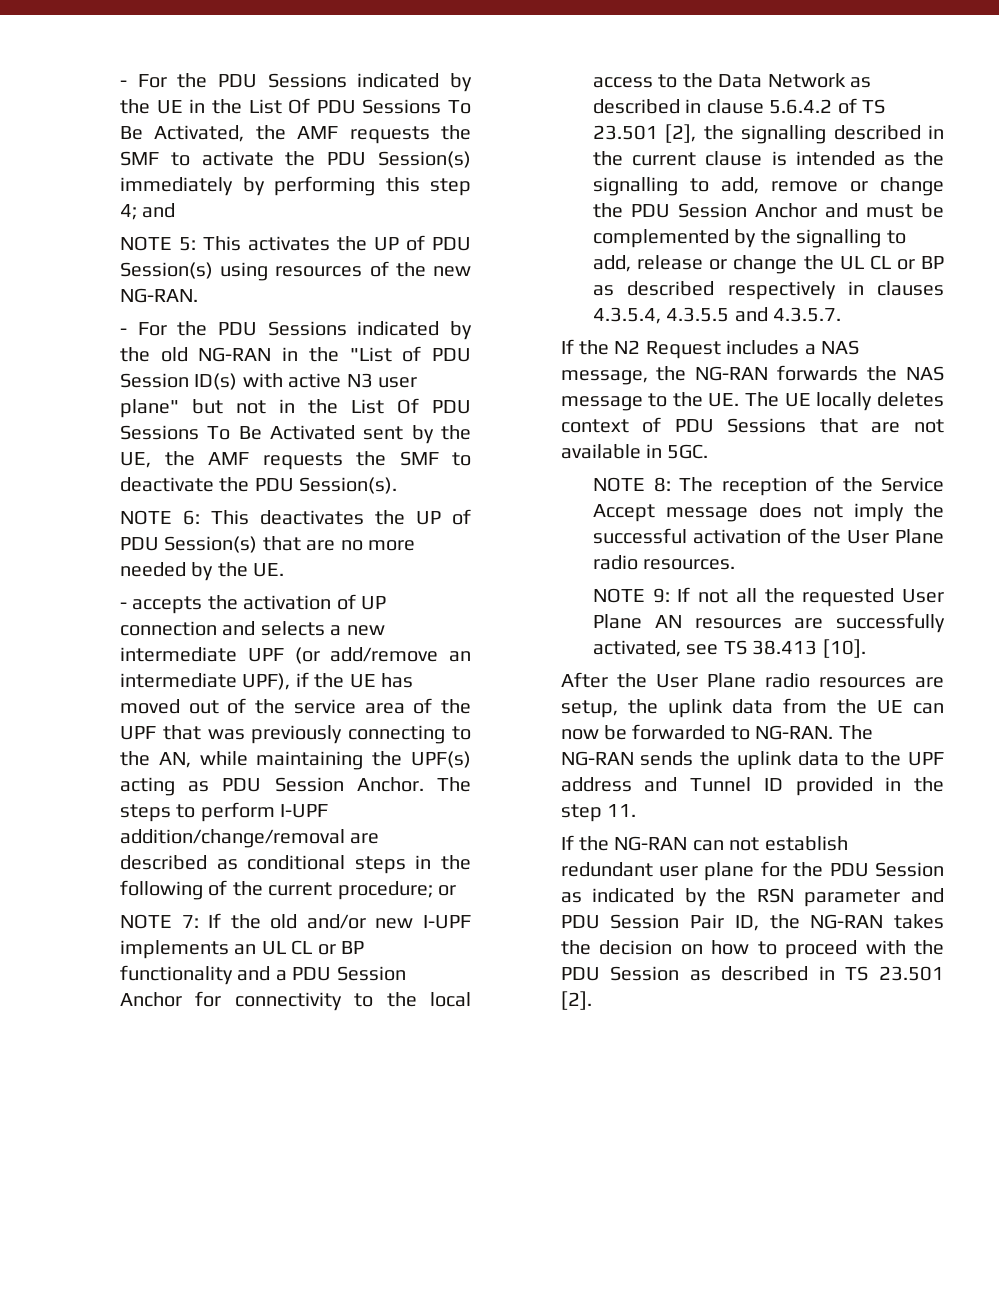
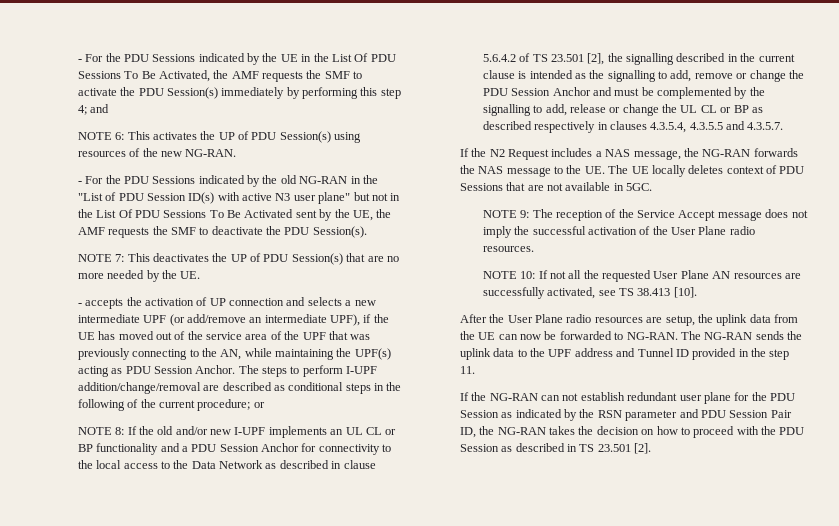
- NOTE 5: This activates the UP of PDU Session(s) using resources of the new NG-RAN.
+ NOTE 6: This activates the UP of PDU Session(s) using resources of the new NG-RAN.
- NOTE 6: This deactivates the UP of PDU Session(s) that are no more needed by the UE.
+ NOTE 7: This deactivates the UP of PDU Session(s) that are no more needed by the UE.
- NOTE 7:
+ NOTE 8:
- NOTE 8: The reception of the Service Accept message does not imply the successful activation of the User Plane radio resources.
+ NOTE 9: The reception of the Service Accept message does not imply the successful activation of the User Plane radio resources.
- NOTE 9: If not all the requested User Plane AN resources are successfully activated, see TS 38.413 [10].
+ NOTE 10: If not all the requested User Plane AN resources are successfully activated, see TS 38.413 [10].

